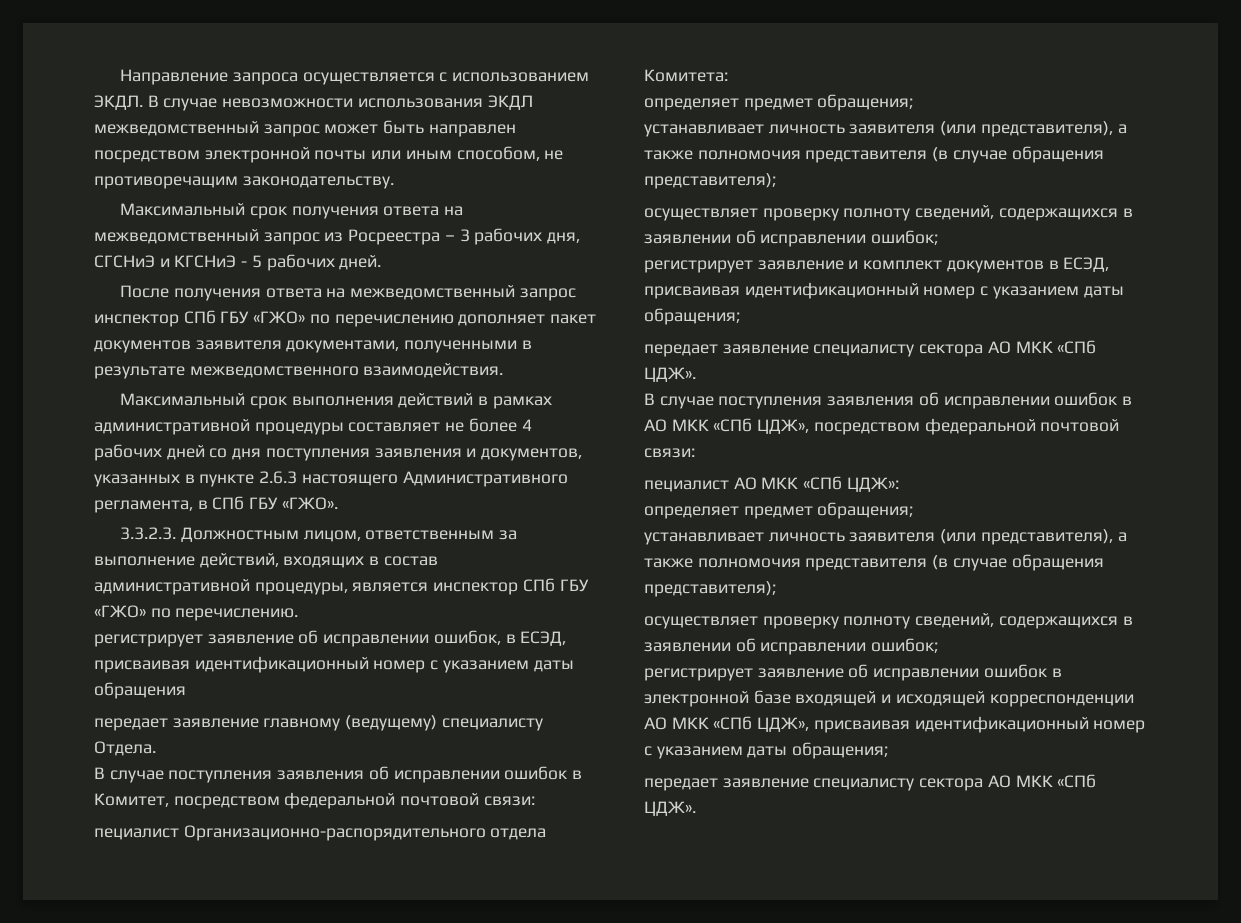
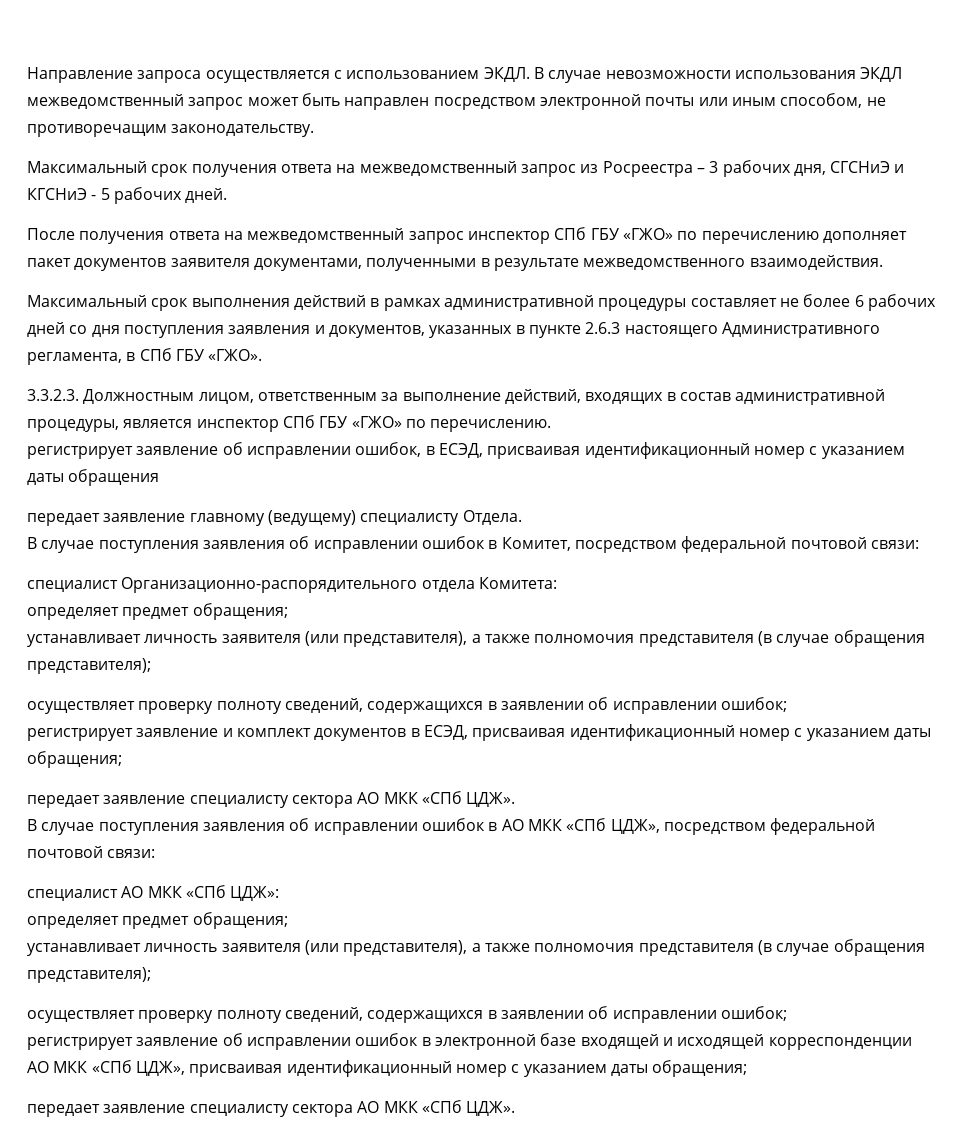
- Максимальный срок выполнения действий в рамках административной процедуры составляет не более 4 рабочих дней со дня поступления заявления и документов, указанных в пункте 2.6.3 настоящего Административного регламента, в СПб ГБУ «ГЖО».
+ Максимальный срок выполнения действий в рамках административной процедуры составляет не более 6 рабочих дней со дня поступления заявления и документов, указанных в пункте 2.6.3 настоящего Административного регламента, в СПб ГБУ «ГЖО».
- пециалист Организационно-распорядительного отдела Комитета:
+ специалист Организационно-распорядительного отдела Комитета:
- пециалист АО МКК «СПб ЦДЖ»:
+ специалист АО МКК «СПб ЦДЖ»:

